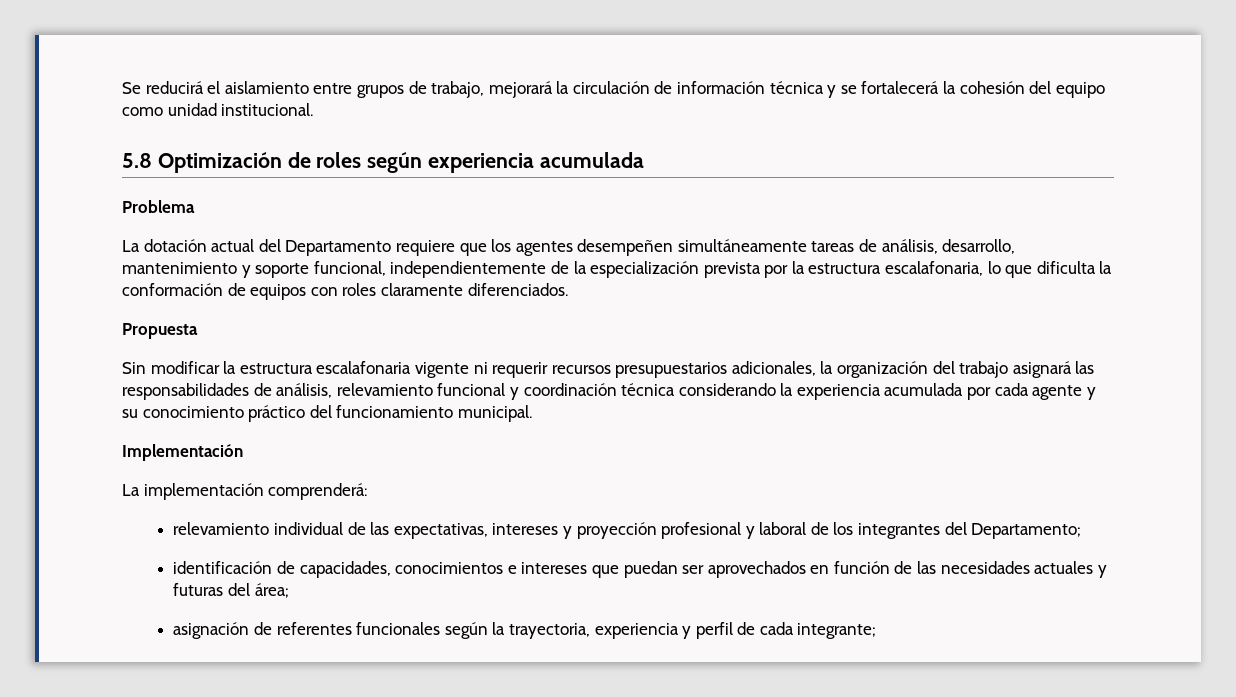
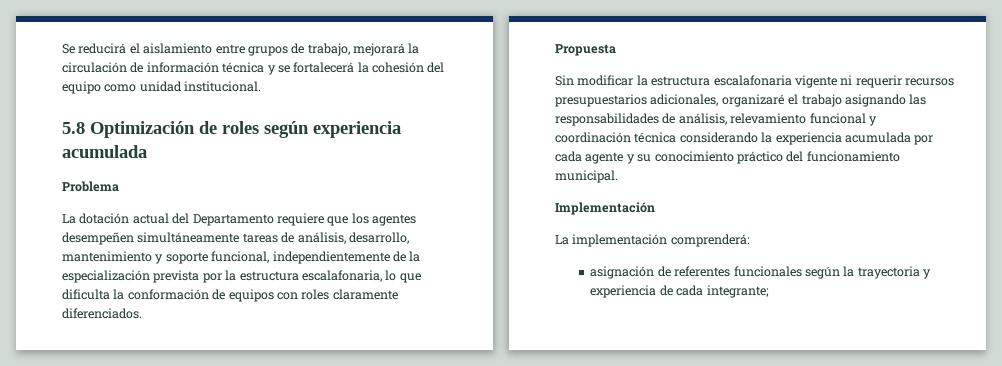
- Sin modificar la estructura escalafonaria vigente ni requerir recursos presupuestarios adicionales, la organización del trabajo asignará las responsabilidades de análisis, relevamiento funcional y coordinación técnica considerando la experiencia acumulada por cada agente y su conocimiento práctico del funcionamiento municipal.
+ Sin modificar la estructura escalafonaria vigente ni requerir recursos presupuestarios adicionales, organizaré el trabajo asignando las responsabilidades de análisis, relevamiento funcional y coordinación técnica considerando la experiencia acumulada por cada agente y su conocimiento práctico del funcionamiento municipal.
- relevamiento individual de las expectativas, intereses y proyección profesional y laboral de los integrantes del Departamento;
- identificación de capacidades, conocimientos e intereses que puedan ser aprovechados en función de las necesidades actuales y futuras del área;
- asignación de referentes funcionales según la trayectoria, experiencia y perfil de cada integrante;
+ asignación de referentes funcionales según la trayectoria y experiencia de cada integrante;

